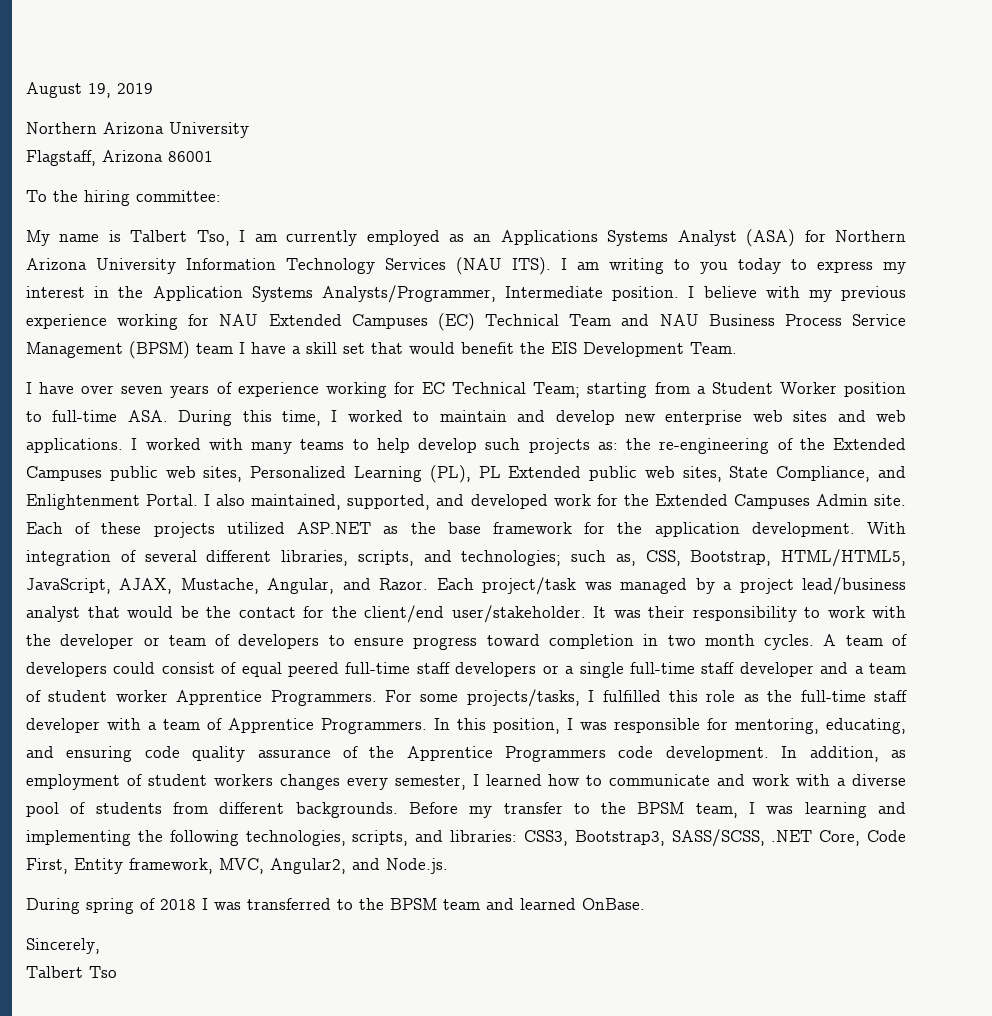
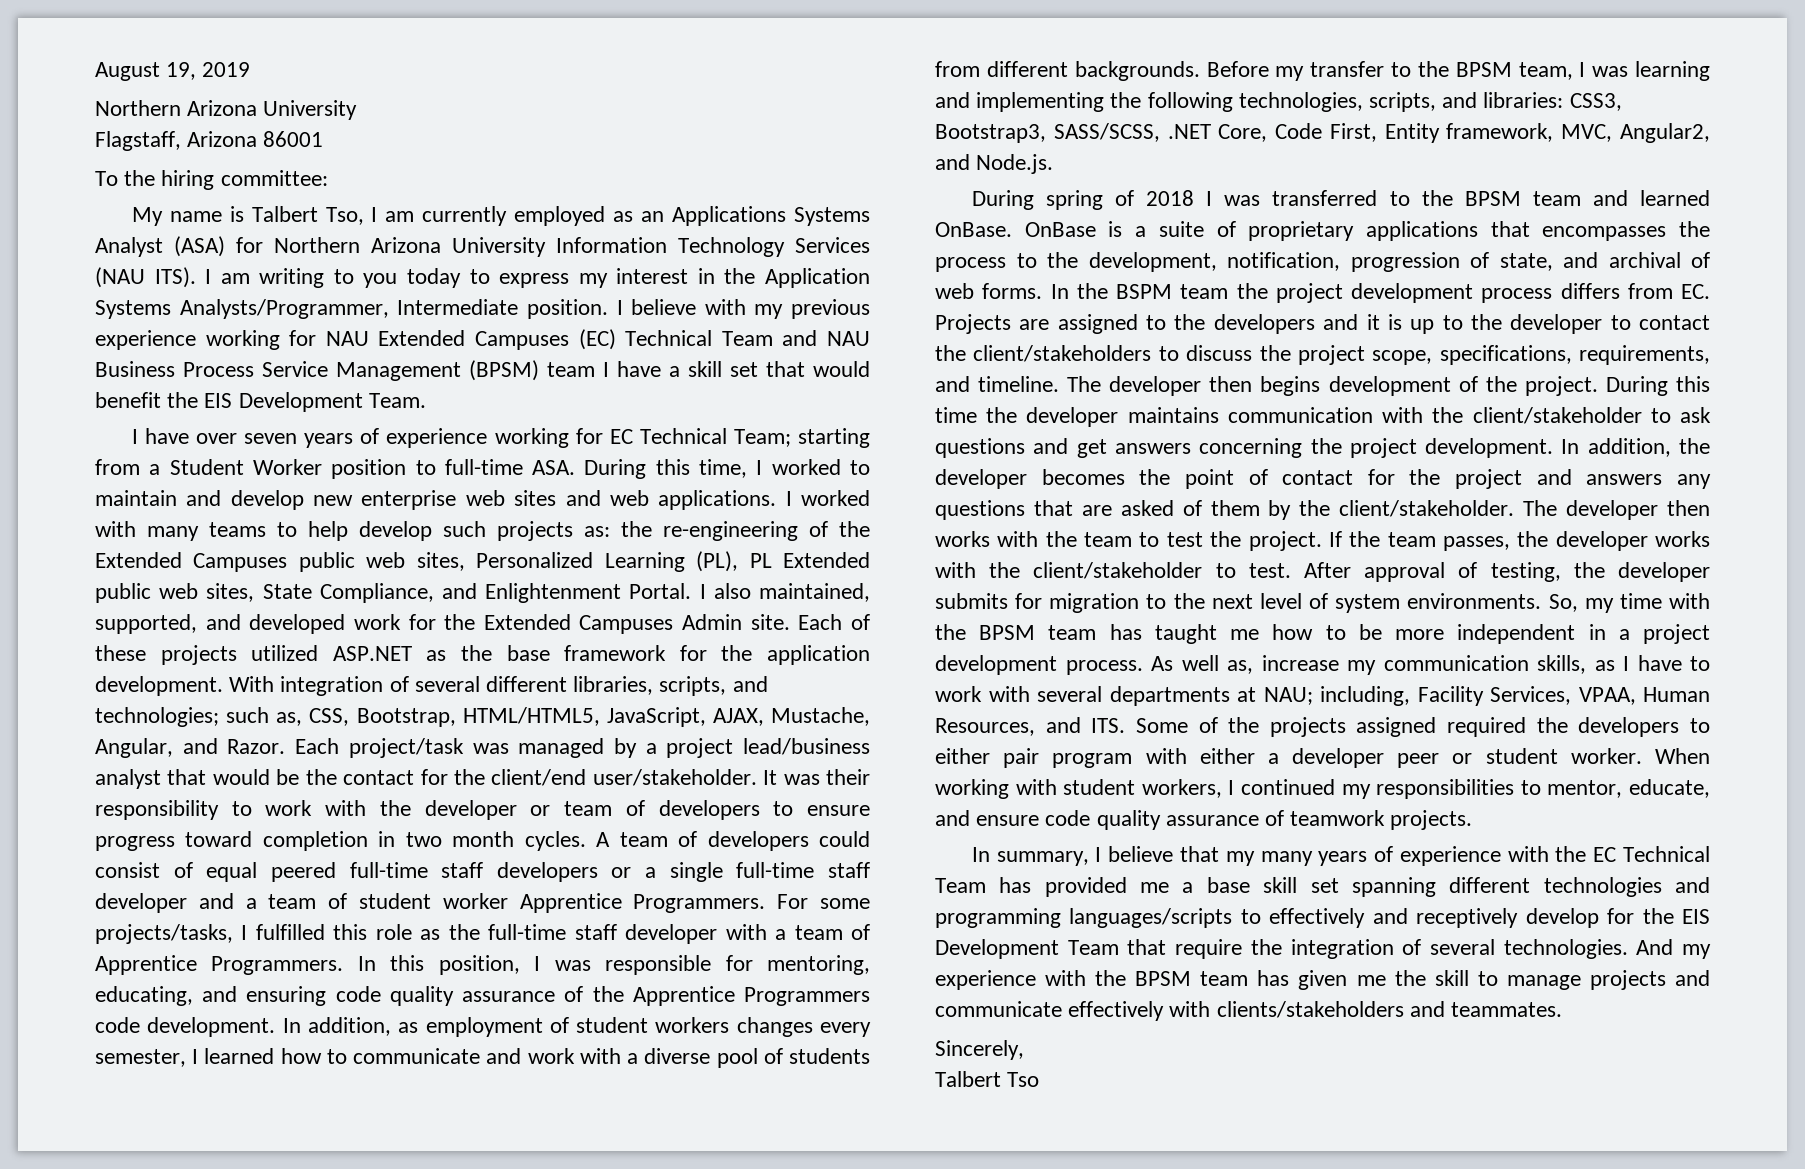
+ OnBase is a suite of proprietary applications that encompasses the process to the development, notification, progression of state, and archival of web forms. In the BSPM team the project development process differs from EC. Projects are assigned to the developers and it is up to the developer to contact the client/stakeholders to discuss the project scope, specifications, requirements, and timeline. The developer then begins development of the project. During this time the developer maintains communication with the client/stakeholder to ask questions and get answers concerning the project development. In addition, the developer becomes the point of contact for the project and answers any questions that are asked of them by the client/stakeholder. The developer then works with the team to test the project. If the team passes, the developer works with the client/stakeholder to test. After approval of testing, the developer submits for migration to the next level of system environments. So, my time with the BPSM team has taught me how to be more independent in a project development process. As well as, increase my communication skills, as I have to work with several departments at NAU; including, Facility Services, VPAA, Human Resources, and ITS. Some of the projects assigned required the developers to either pair program with either a developer peer or student worker. When working with student workers, I continued my responsibilities to mentor, educate, and ensure code quality assurance of teamwork projects.
+ In summary, I believe that my many years of experience with the EC Technical Team has provided me a base skill set spanning different technologies and programming languages/scripts to effectively and receptively develop for the EIS Development Team that require the integration of several technologies. And my experience with the BPSM team has given me the skill to manage projects and communicate effectively with clients/stakeholders and teammates.

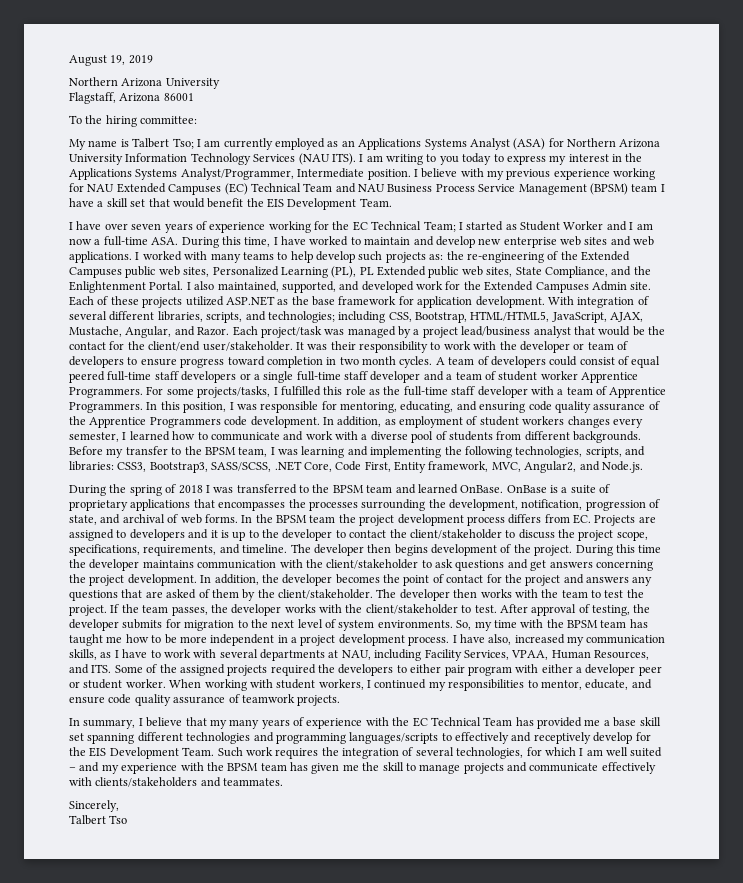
- My name is Talbert Tso, I am currently employed as an Applications Systems Analyst (ASA) for Northern Arizona University Information Technology Services (NAU ITS).
+ My name is Talbert Tso; I am currently employed as an Applications Systems Analyst (ASA) for Northern Arizona University Information Technology Services (NAU ITS).
- I am writing to you today to express my interest in the Application Systems Analysts/Programmer, Intermediate position.
+ I am writing to you today to express my interest in the Applications Systems Analyst/Programmer, Intermediate position.
- I have over seven years of experience working for EC Technical Team; starting from a Student Worker position to full-time ASA. During this time, I worked to maintain and develop new enterprise web sites and web applications.
+ I have over seven years of experience working for the EC Technical Team; I started as Student Worker and I am now a full-time ASA. During this time, I have worked to maintain and develop new enterprise web sites and web applications.
- I worked with many teams to help develop such projects as: the re-engineering of the Extended Campuses public web sites, Personalized Learning (PL), PL Extended public web sites, State Compliance, and Enlightenment Portal.
+ I worked with many teams to help develop such projects as: the re-engineering of the Extended Campuses public web sites, Personalized Learning (PL), PL Extended public web sites, State Compliance, and the Enlightenment Portal.
- Each of these projects utilized ASP.NET as the base framework for the application development.
+ Each of these projects utilized ASP.NET as the base framework for application development.
- With integration of several different libraries, scripts, and technologies; such as, CSS, Bootstrap, HTML/HTML5, JavaScript, AJAX, Mustache, Angular, and Razor.
+ With integration of several different libraries, scripts, and technologies; including CSS, Bootstrap, HTML/HTML5, JavaScript, AJAX, Mustache, Angular, and Razor.
- During spring of 2018 I was transferred to the BPSM team and learned OnBase.
+ During the spring of 2018 I was transferred to the BPSM team and learned OnBase.
- OnBase is a suite of proprietary applications that encompasses the process to the development, notification, progression of state, and archival of web forms.
+ OnBase is a suite of proprietary applications that encompasses the processes surrounding the development, notification, progression of state, and archival of web forms.
- In the BSPM team the project development process differs from EC. Projects are assigned to the developers and it is up to the developer to contact the client/stakeholders to discuss the project scope, specifications, requirements, and timeline.
+ In the BPSM team the project development process differs from EC. Projects are assigned to developers and it is up to the developer to contact the client/stakeholder to discuss the project scope, specifications, requirements, and timeline.
- As well as, increase my communication skills, as I have to work with several departments at NAU; including, Facility Services, VPAA, Human Resources, and ITS. Some of the projects assigned required the developers to either pair program with either a developer peer or student worker.
+ I have also, increased my communication skills, as I have to work with several departments at NAU, including Facility Services, VPAA, Human Resources, and ITS. Some of the assigned projects required the developers to either pair program with either a developer peer or student worker.
- In summary, I believe that my many years of experience with the EC Technical Team has provided me a base skill set spanning different technologies and programming languages/scripts to effectively and receptively develop for the EIS Development Team that require the integration of several technologies. And my experience with the BPSM team has given me the skill to manage projects and communicate effectively with clients/stakeholders and teammates.
+ In summary, I believe that my many years of experience with the EC Technical Team has provided me a base skill set spanning different technologies and programming languages/scripts to effectively and receptively develop for the EIS Development Team. Such work requires the integration of several technologies, for which I am well suited – and my experience with the BPSM team has given me the skill to manage projects and communicate effectively with clients/stakeholders and teammates.

